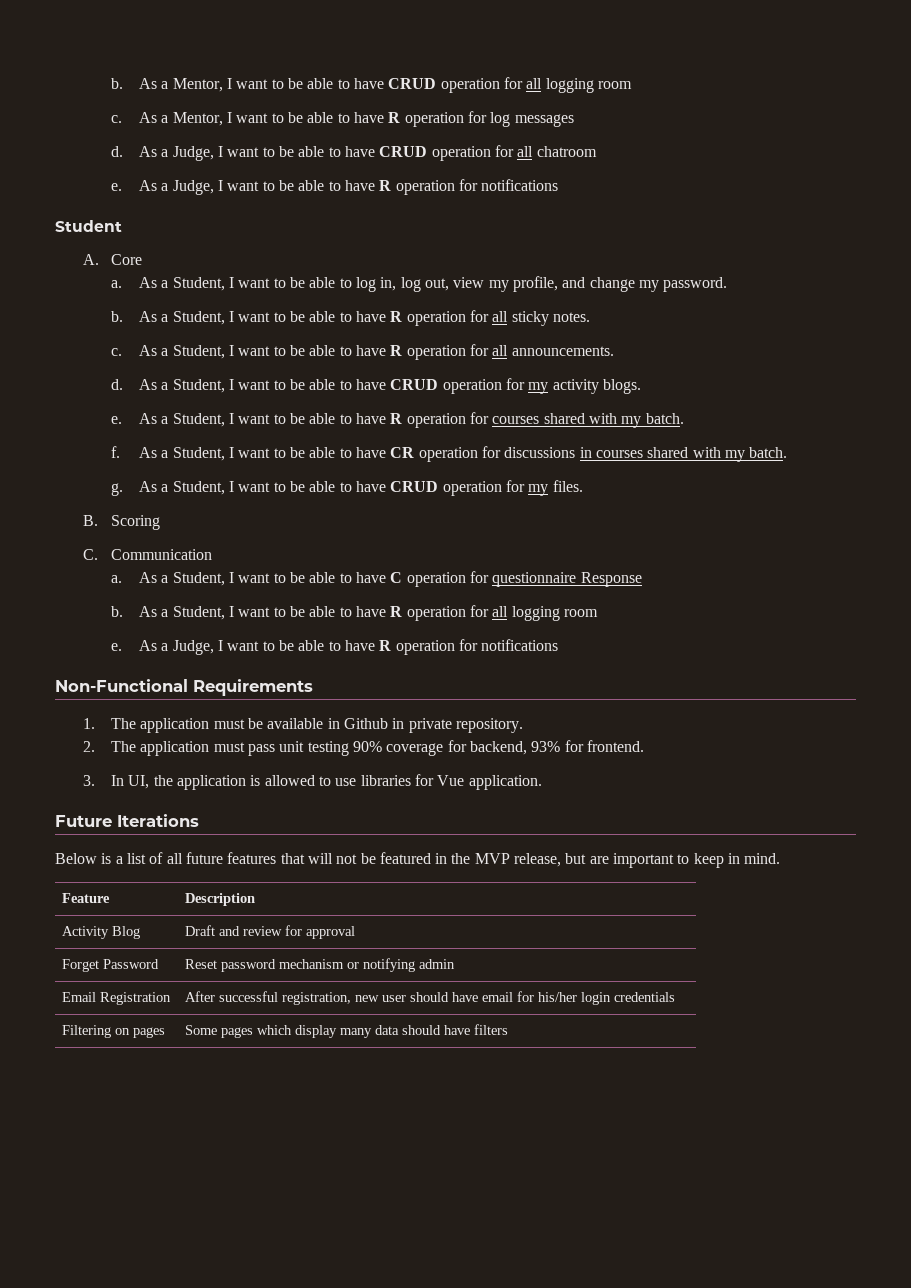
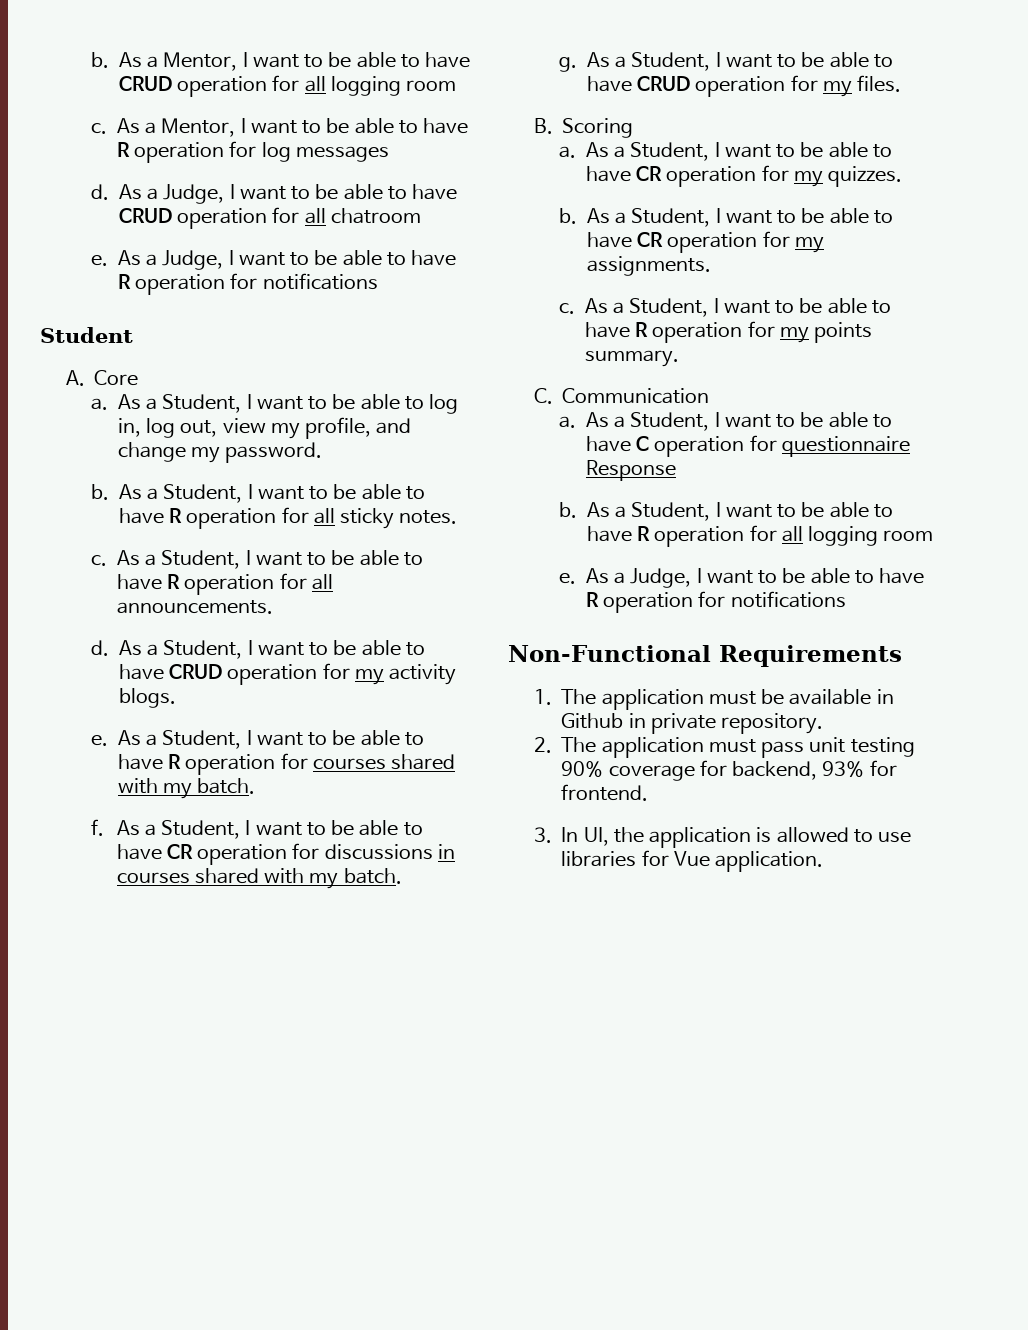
+ a. As a Student, I want to be able to have CR operation for my quizzes.
+ b. As a Student, I want to be able to have CR operation for my assignments.
+ c. As a Student, I want to be able to have R operation for my points summary.
- Future Iterations
- Below is a list of all future features that will not be featured in the MVP release, but are important to keep in mind.
- Feature | Description
- Activity Blog | Draft and review for approval
- Forget Password | Reset password mechanism or notifying admin
- Email Registration | After successful registration, new user should have email for his/her login credentials
- Filtering on pages | Some pages which display many data should have filters

